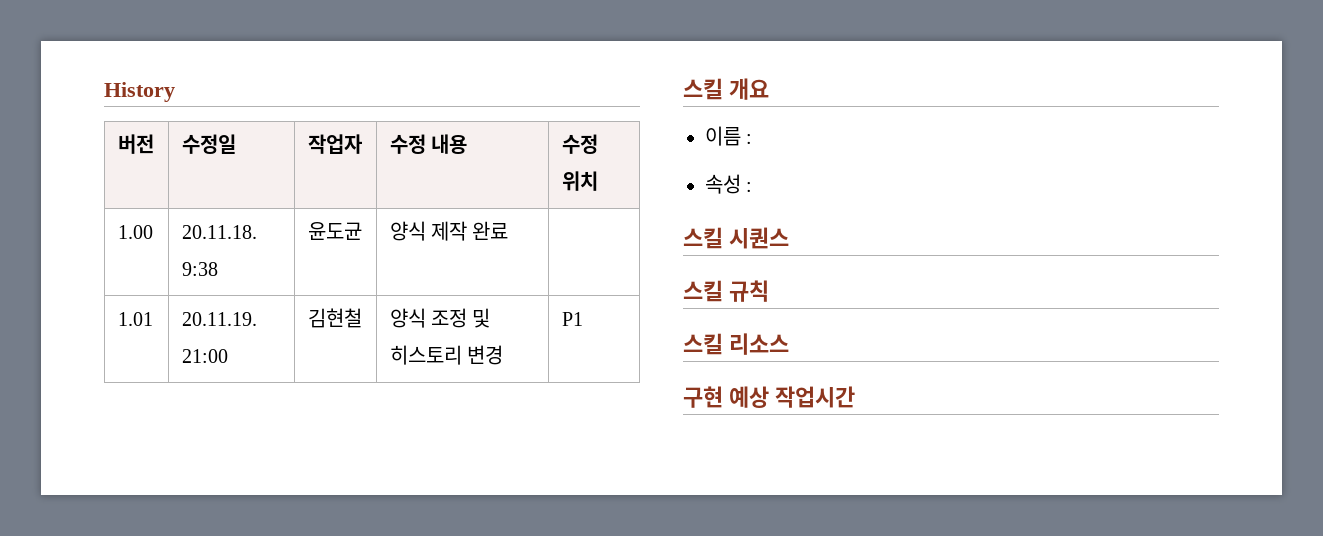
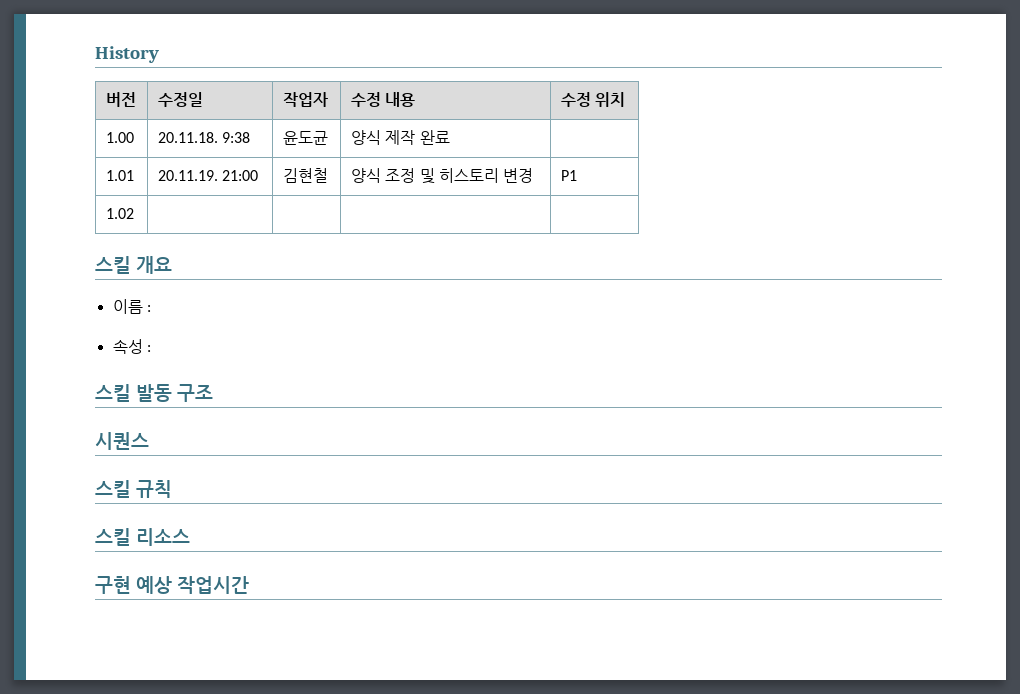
+ 1.02 | | | |
- 스킬 시퀀스
+ 스킬 발동 구조
+ 시퀀스

